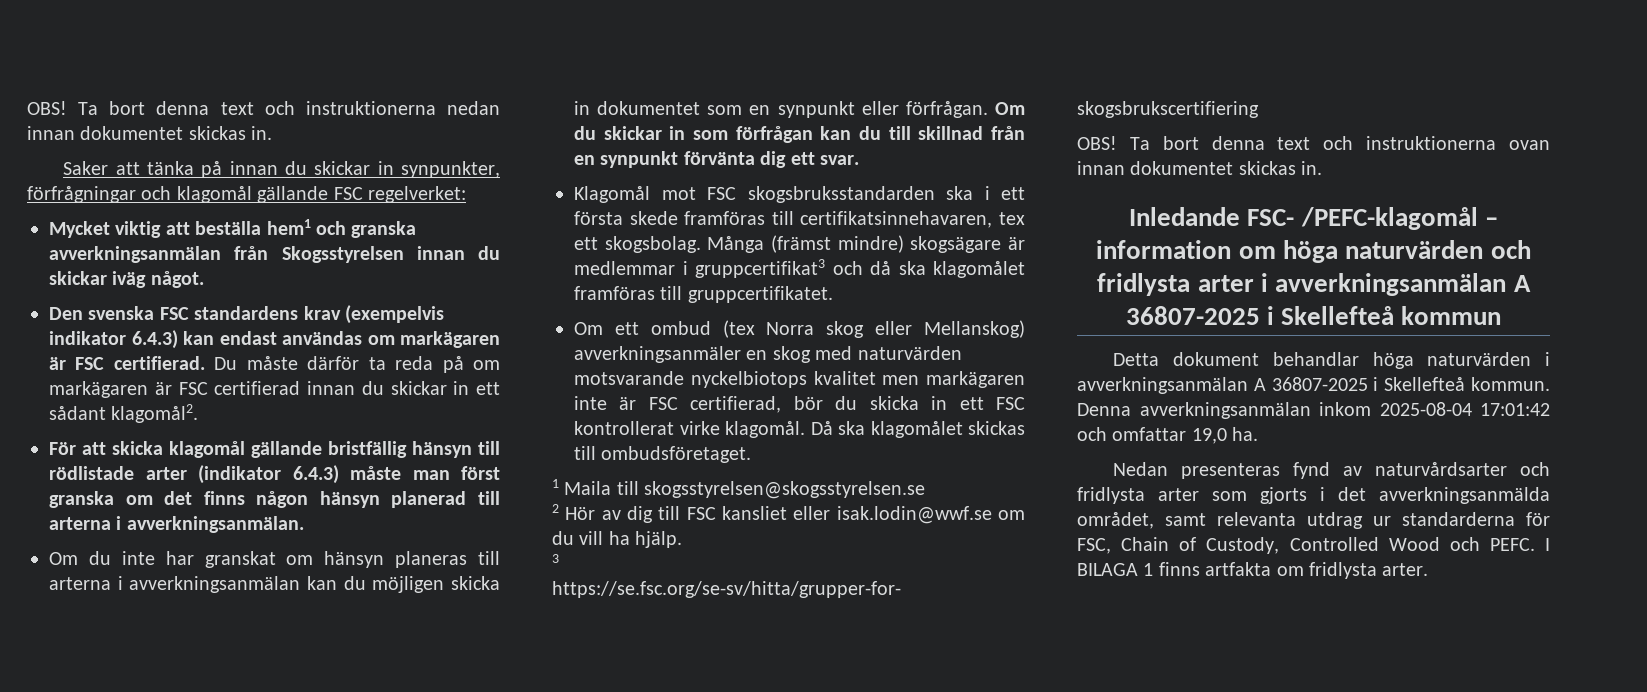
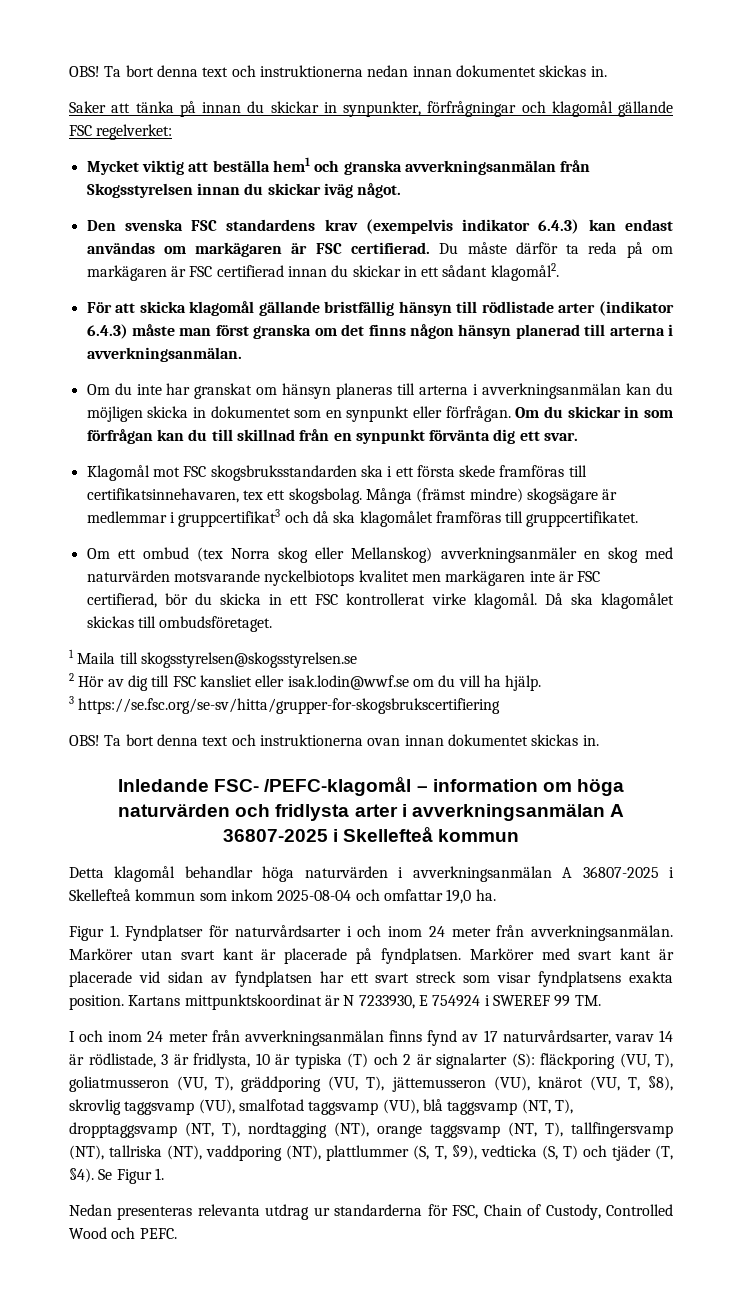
- Detta dokument behandlar höga naturvärden i avverkningsanmälan A 36807-2025 i Skellefteå kommun. Denna avverkningsanmälan inkom 2025-08-04 17:01:42 och omfattar 19,0 ha.
+ Detta klagomål behandlar höga naturvärden i avverkningsanmälan A 36807-2025 i Skellefteå kommun som inkom 2025-08-04 och omfattar 19,0 ha.
- Nedan presenteras fynd av naturvårdsarter och fridlysta arter som gjorts i det avverkningsanmälda området, samt relevanta utdrag ur standarderna för FSC, Chain of Custody, Controlled Wood och PEFC. I BILAGA 1 finns artfakta om fridlysta arter.
+ Figur 1. Fyndplatser för naturvårdsarter i och inom 24 meter från avverkningsanmälan. Markörer utan svart kant är placerade på fyndplatsen. Markörer med svart kant är placerade vid sidan av fyndplatsen har ett svart streck som visar fyndplatsens exakta position. Kartans mittpunktskoordinat är N 7233930, E 754924 i SWEREF 99 TM.
+ I och inom 24 meter från avverkningsanmälan finns fynd av 17 naturvårdsarter, varav 14 är rödlistade, 3 är fridlysta, 10 är typiska (T) och 2 är signalarter (S): fläckporing (VU, T), goliatmusseron (VU, T), gräddporing (VU, T), jättemusseron (VU), knärot (VU, T, §8), skrovlig taggsvamp (VU), smalfotad taggsvamp (VU), blå taggsvamp (NT, T), dropptaggsvamp (NT, T), nordtagging (NT), orange taggsvamp (NT, T), tallfingersvamp (NT), tallriska (NT), vaddporing (NT), plattlummer (S, T, §9), vedticka (S, T) och tjäder (T, §4). Se Figur 1.
+ Nedan presenteras relevanta utdrag ur standarderna för FSC, Chain of Custody, Controlled Wood och PEFC.

